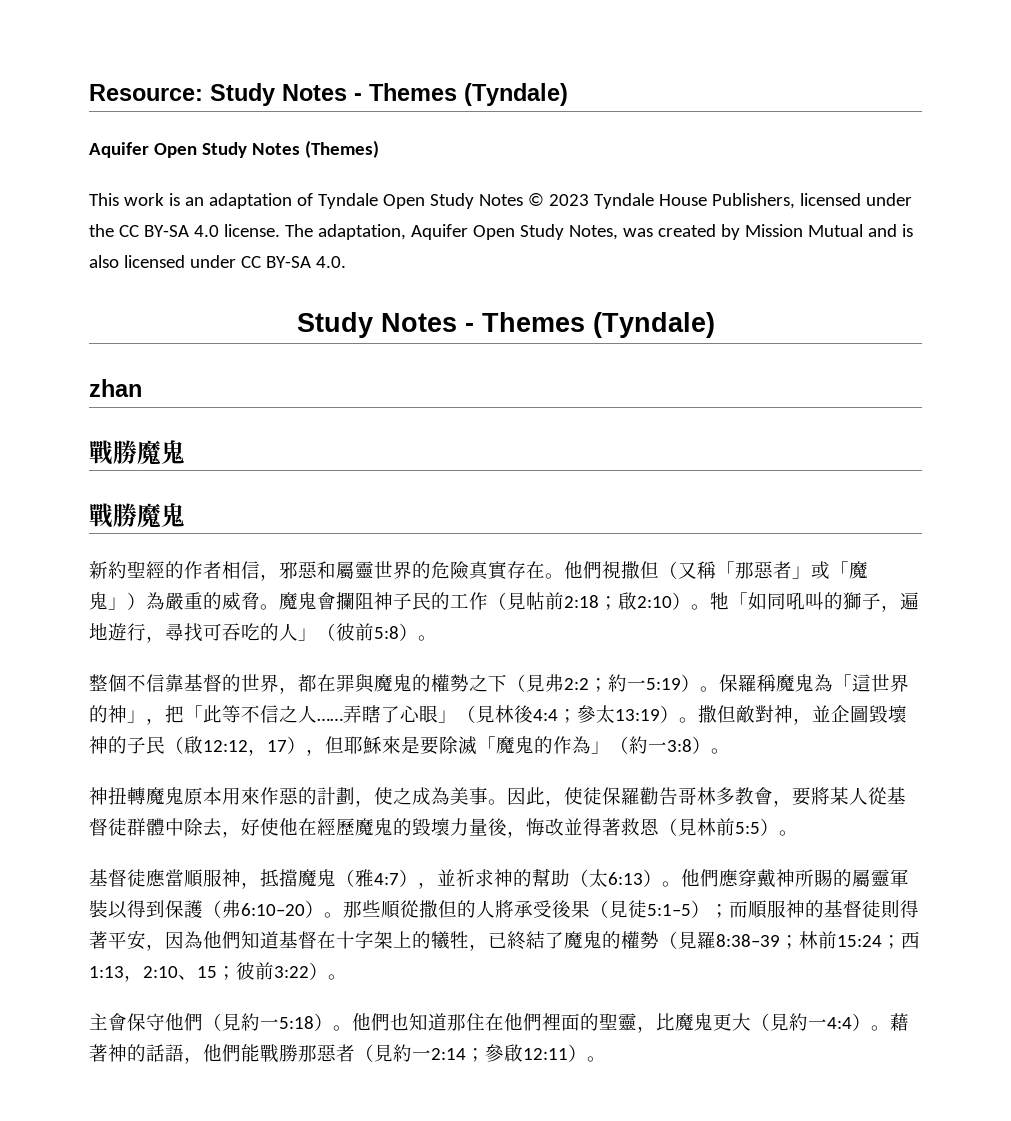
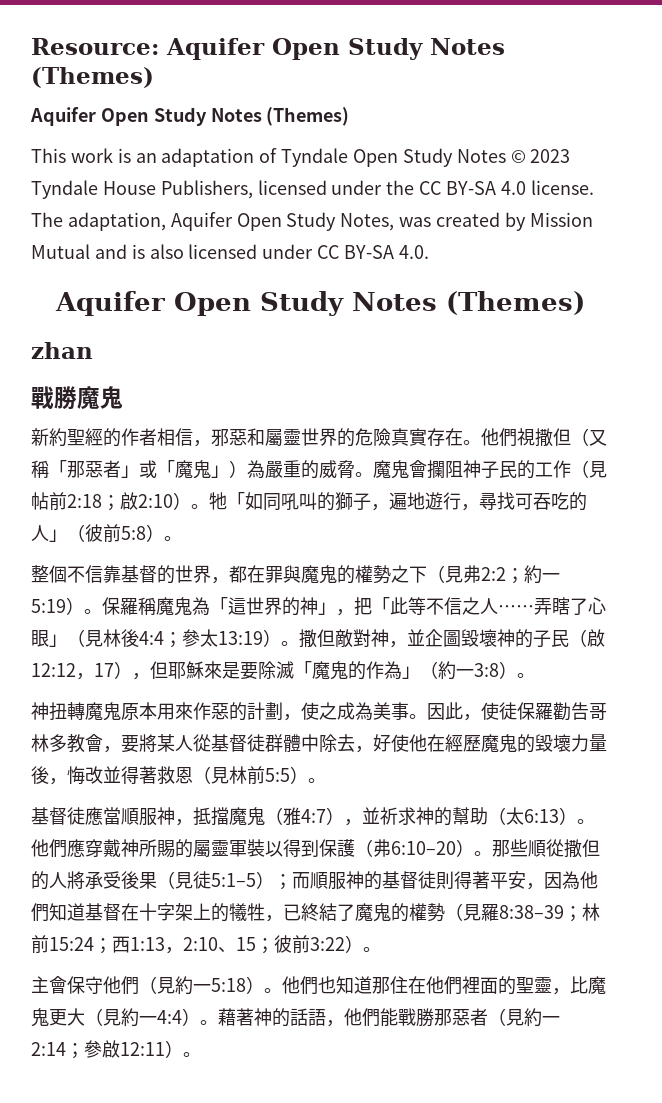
- Resource: Study Notes - Themes (Tyndale)
+ Resource: Aquifer Open Study Notes (Themes)
  The adaptation, Aquifer Open Study Notes, was created by Mission Mutual and is also licensed under CC BY-SA 4.0.
- Study Notes - Themes (Tyndale)
+ Aquifer Open Study Notes (Themes)
  zhan
- 戰勝魔鬼

